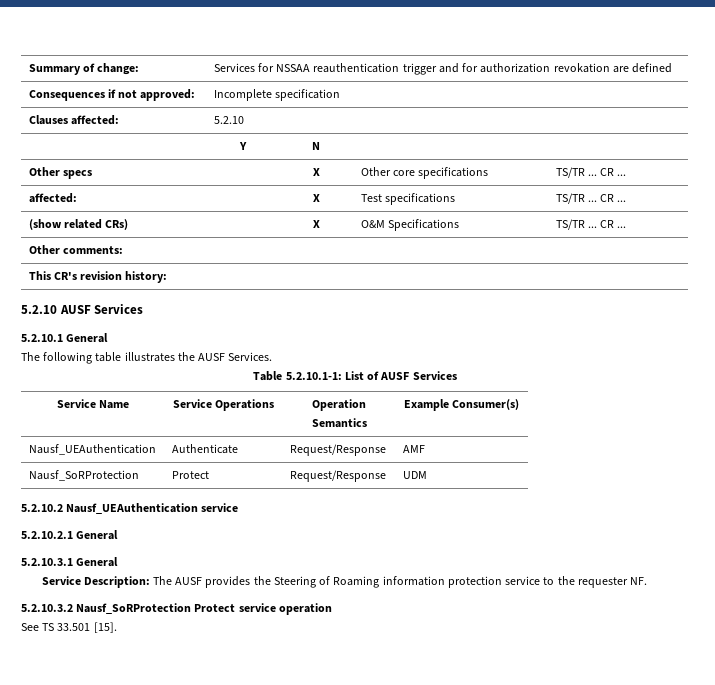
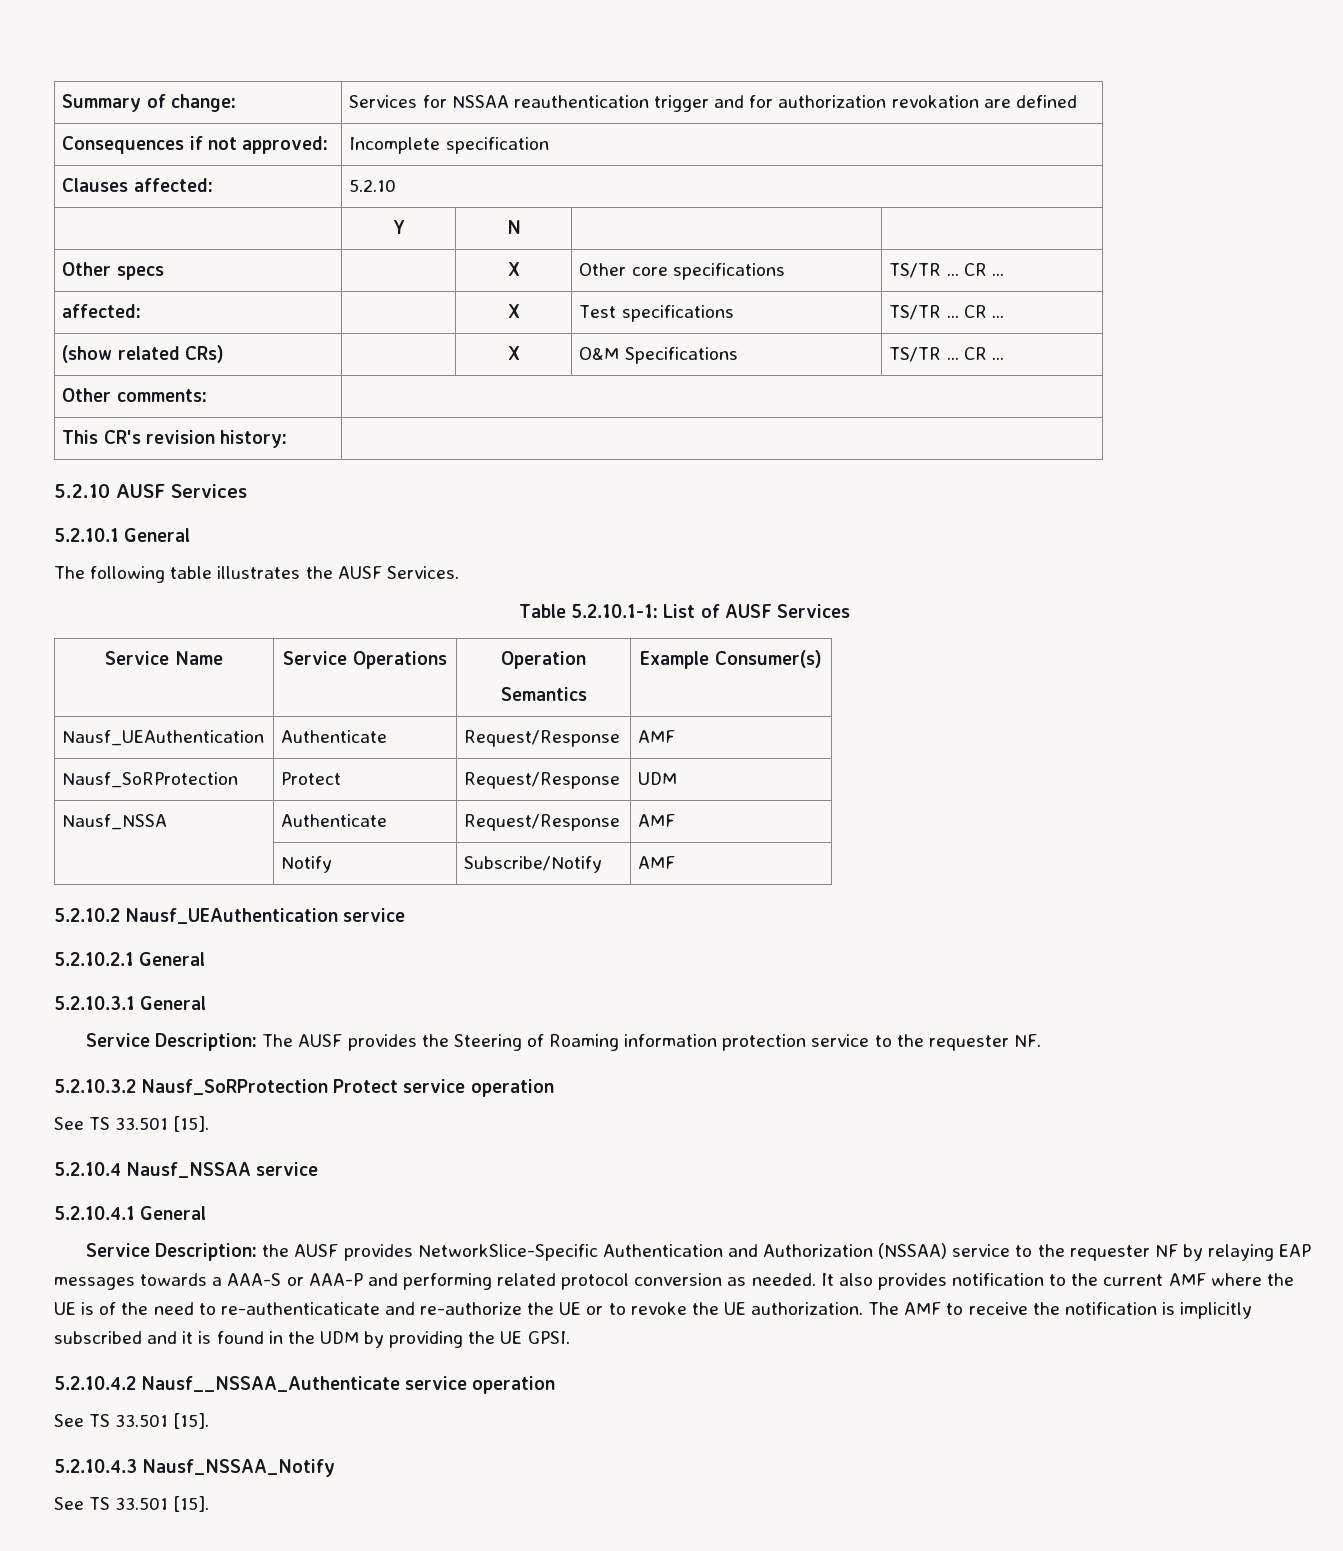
+ Nausf_NSSA | Authenticate | Request/Response | AMF
+ | Notify | Subscribe/Notify | AMF
+ 5.2.10.4 Nausf_NSSAA service
+ 5.2.10.4.1 General
+ Service Description: the AUSF provides NetworkSlice-Specific Authentication and Authorization (NSSAA) service to the requester NF by relaying EAP messages towards a AAA-S or AAA-P and performing related protocol conversion as needed. It also provides notification to the current AMF where the UE is of the need to re-authenticaticate and re-authorize the UE or to revoke the UE authorization. The AMF to receive the notification is implicitly subscribed and it is found in the UDM by providing the UE GPSI.
+ 5.2.10.4.2 Nausf__NSSAA_Authenticate service operation
+ See TS 33.501 [15].
+ 5.2.10.4.3 Nausf_NSSAA_Notify
+ See TS 33.501 [15].

